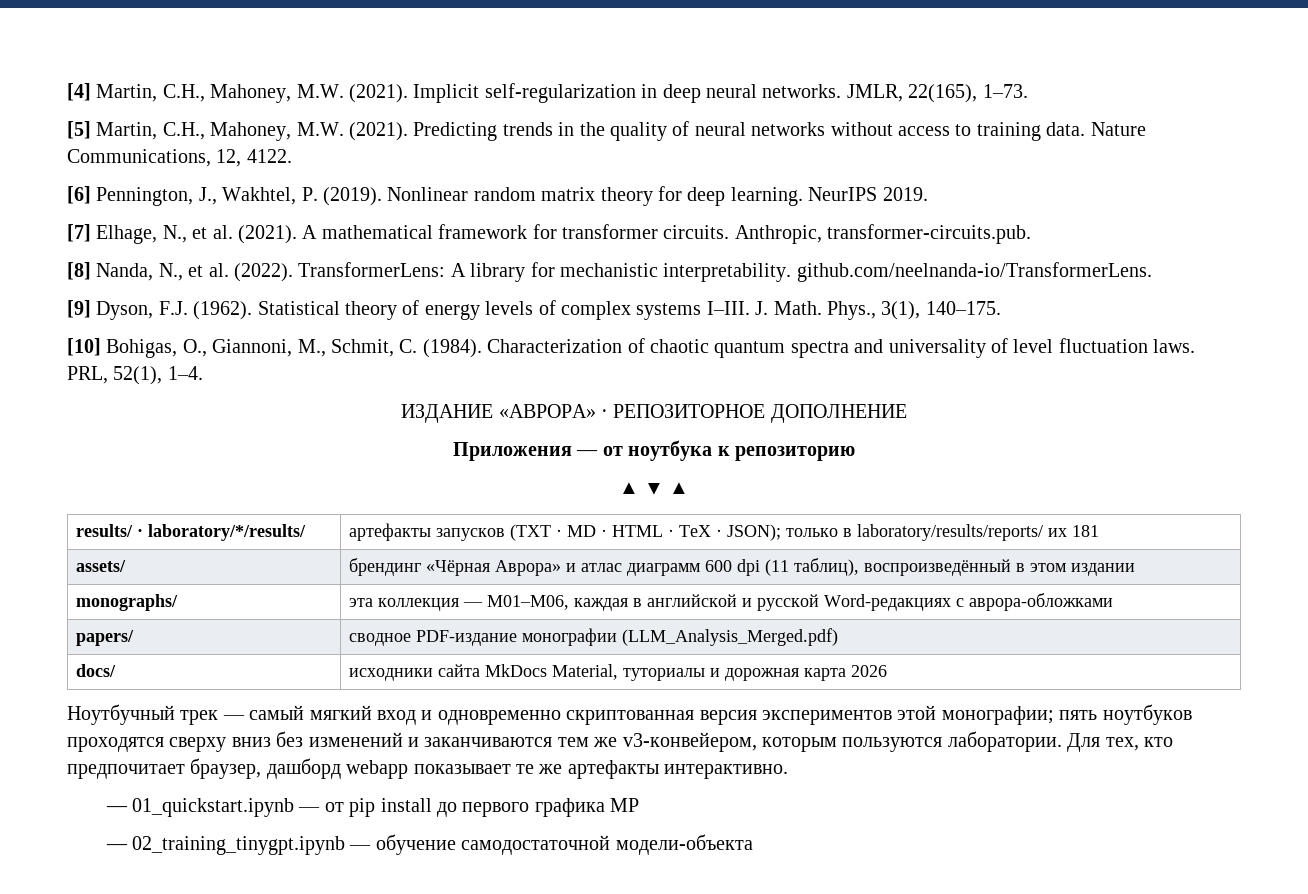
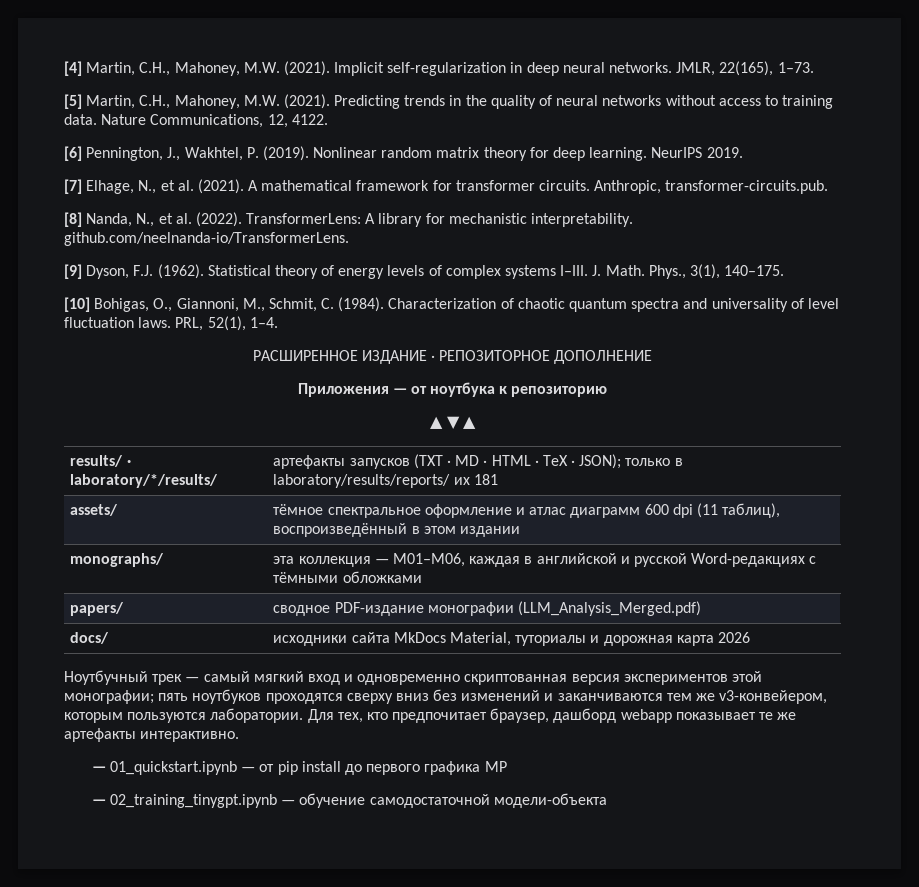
- ИЗДАНИЕ «АВРОРА» · РЕПОЗИТОРНОЕ ДОПОЛНЕНИЕ
+ РАСШИРЕННОЕ ИЗДАНИЕ · РЕПОЗИТОРНОЕ ДОПОЛНЕНИЕ
- assets/ | брендинг «Чёрная Аврора» и атлас диаграмм 600 dpi (11 таблиц), воспроизведённый в этом издании
+ assets/ | тёмное спектральное оформление и атлас диаграмм 600 dpi (11 таблиц), воспроизведённый в этом издании
- monographs/ | эта коллекция — M01–M06, каждая в английской и русской Word-редакциях с аврора-обложками
+ monographs/ | эта коллекция — M01–M06, каждая в английской и русской Word-редакциях с тёмными обложками

